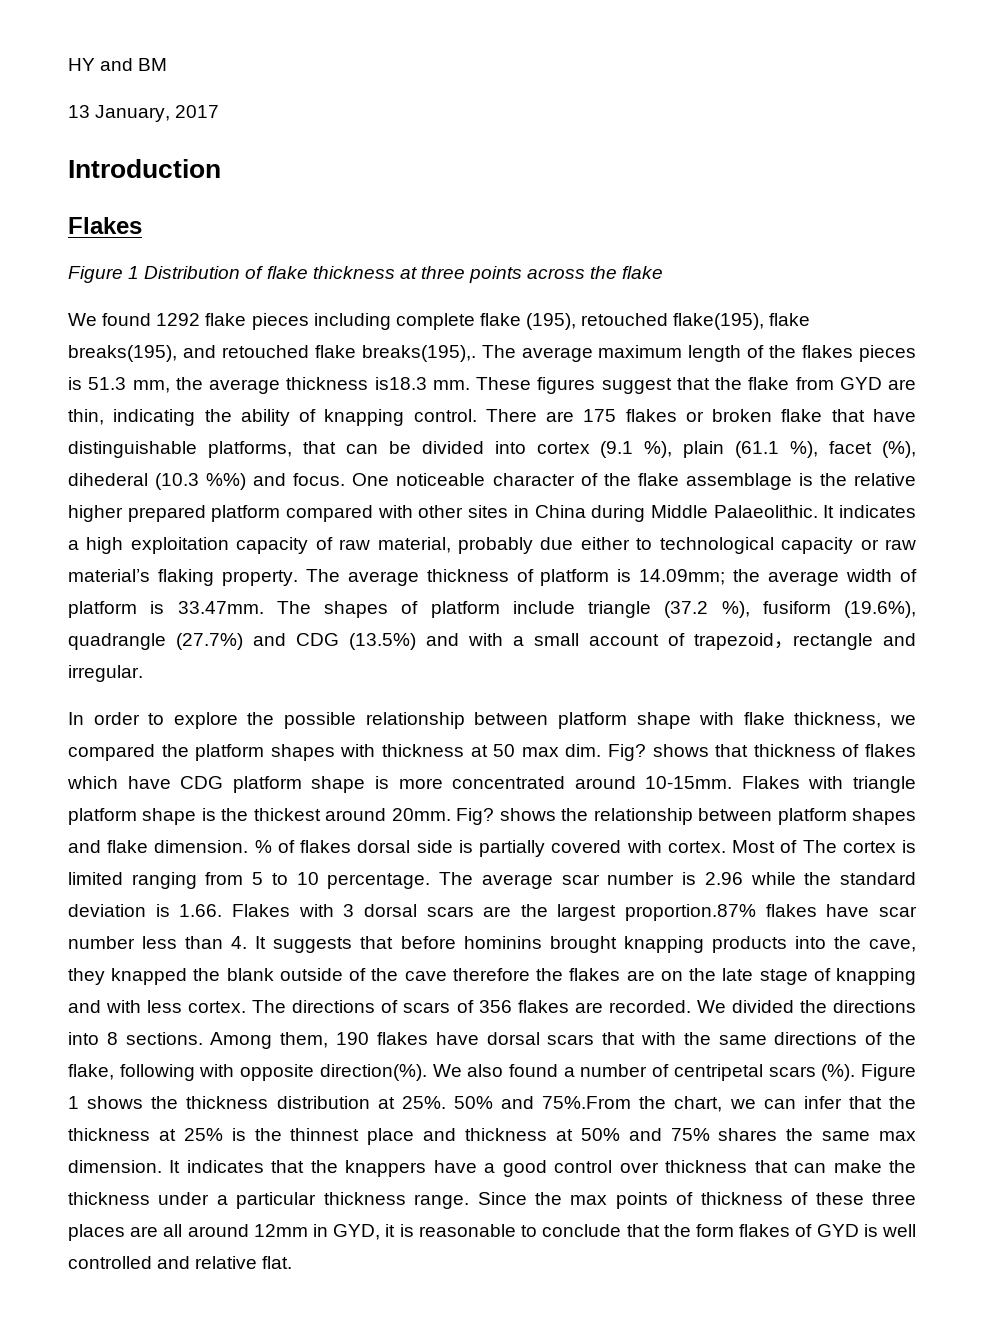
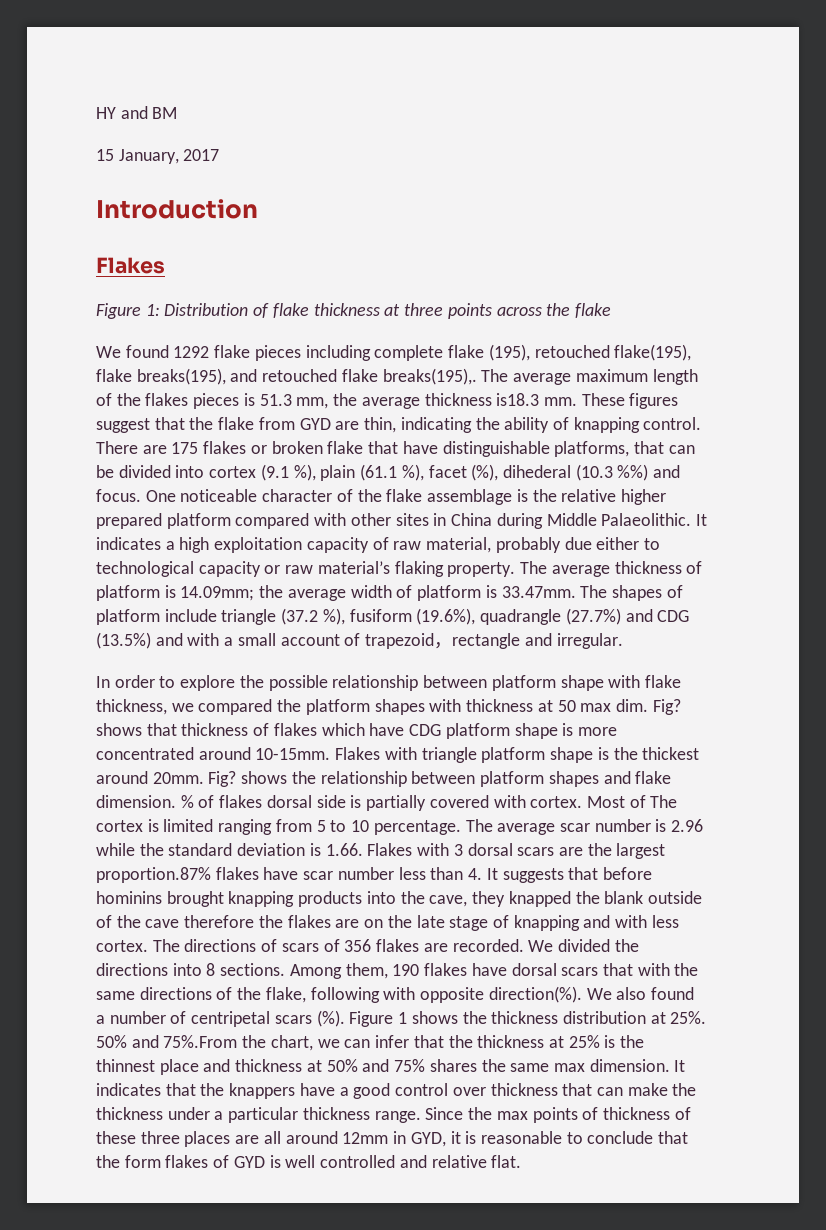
- 13 January, 2017
+ 15 January, 2017
- Figure 1 Distribution of flake thickness at three points across the flake
+ Figure 1: Distribution of flake thickness at three points across the flake

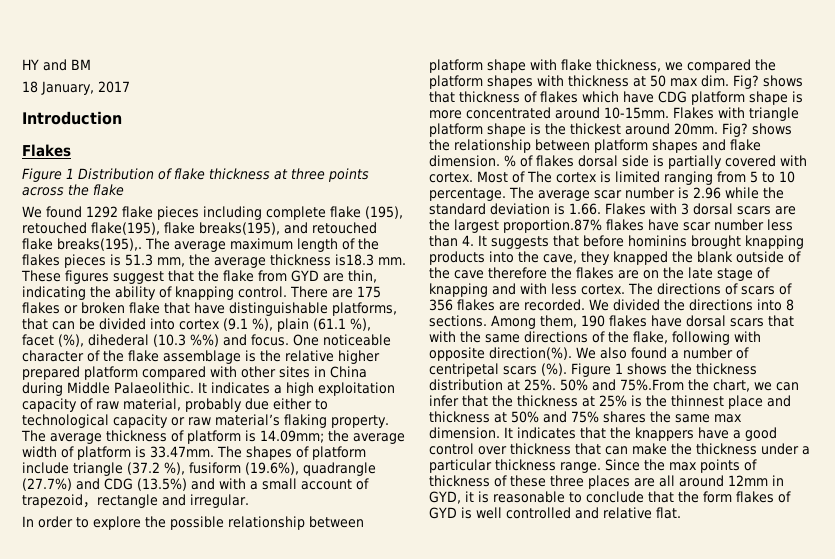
- 15 January, 2017
+ 18 January, 2017
- Figure 1: Distribution of flake thickness at three points across the flake
+ Figure 1 Distribution of flake thickness at three points across the flake

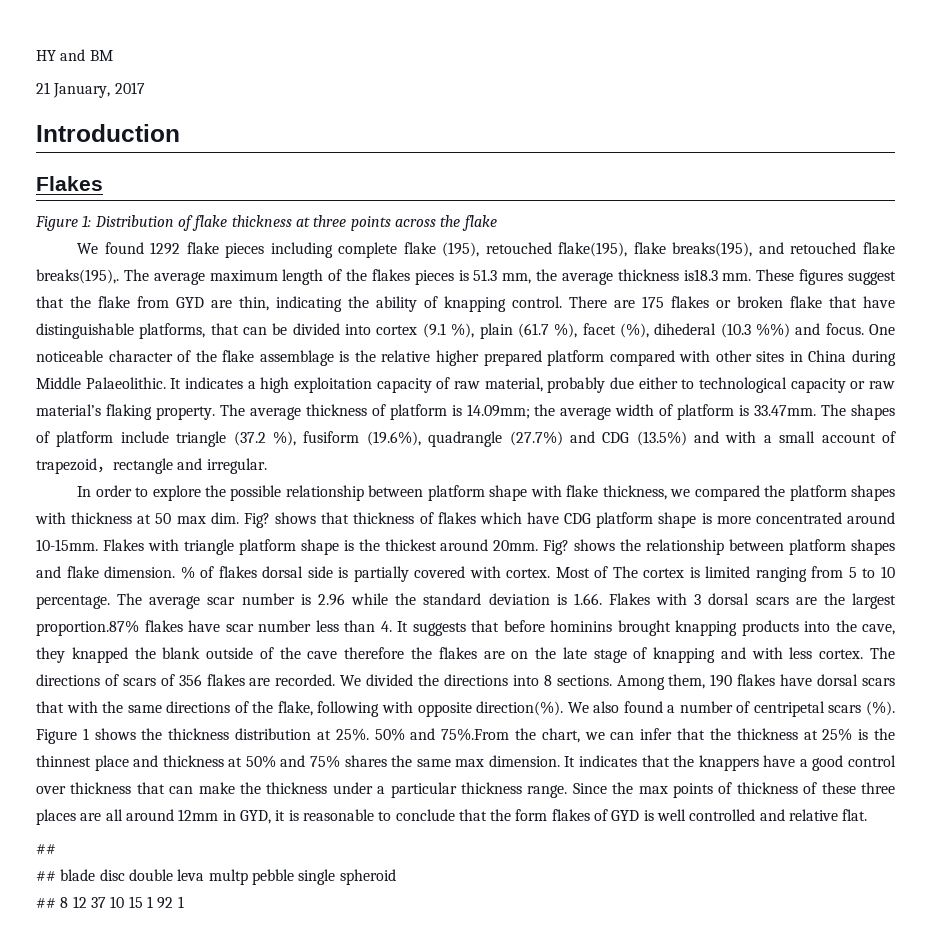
- 18 January, 2017
+ 21 January, 2017
- Figure 1 Distribution of flake thickness at three points across the flake
+ Figure 1: Distribution of flake thickness at three points across the flake
- There are 175 flakes or broken flake that have distinguishable platforms, that can be divided into cortex (9.1 %), plain (61.1 %), facet (%), dihederal (10.3 %%) and focus.
+ There are 175 flakes or broken flake that have distinguishable platforms, that can be divided into cortex (9.1 %), plain (61.7 %), facet (%), dihederal (10.3 %%) and focus.
  Since the max points of thickness of these three places are all around 12mm in GYD, it is reasonable to conclude that the form flakes of GYD is well controlled and relative flat.
+ ##
+ ## blade disc double leva multp pebble single spheroid
+ ## 8 12 37 10 15 1 92 1

